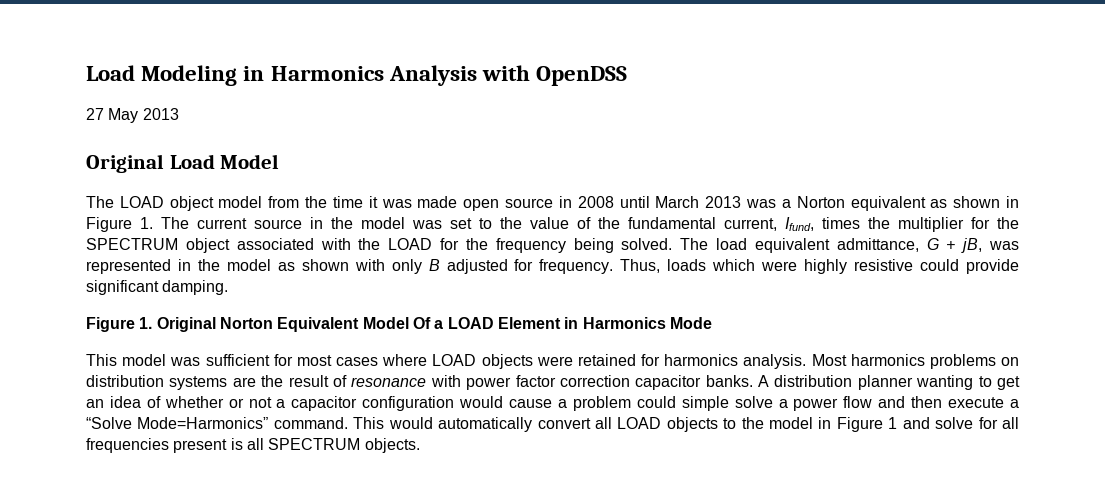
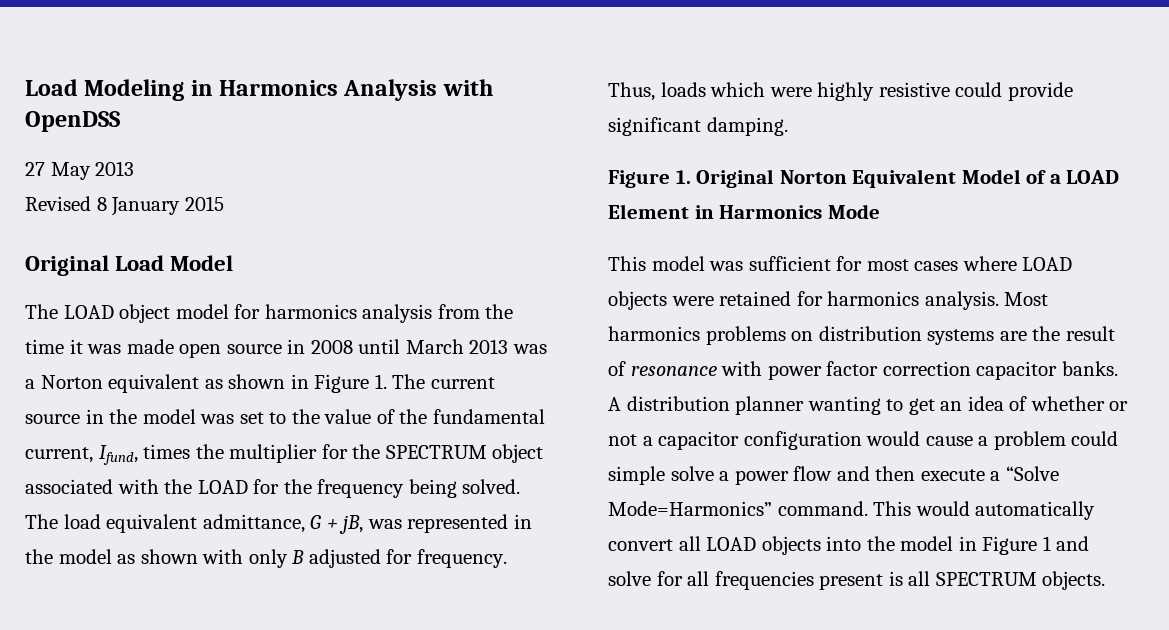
+ Revised 8 January 2015
- The LOAD object model from the time it was made open source in 2008 until March 2013 was a Norton equivalent as shown in Figure 1. The current source in the model was set to the value of the fundamental current, Ifund, times the multiplier for the SPECTRUM object associated with the LOAD for the frequency being solved.
+ The LOAD object model for harmonics analysis from the time it was made open source in 2008 until March 2013 was a Norton equivalent as shown in Figure 1. The current source in the model was set to the value of the fundamental current, Ifund, times the multiplier for the SPECTRUM object associated with the LOAD for the frequency being solved.
- Figure 1. Original Norton Equivalent Model Of a LOAD Element in Harmonics Mode
+ Figure 1. Original Norton Equivalent Model of a LOAD Element in Harmonics Mode
- This would automatically convert all LOAD objects to the model in Figure 1 and solve for all frequencies present is all SPECTRUM objects.
+ This would automatically convert all LOAD objects into the model in Figure 1 and solve for all frequencies present is all SPECTRUM objects.

